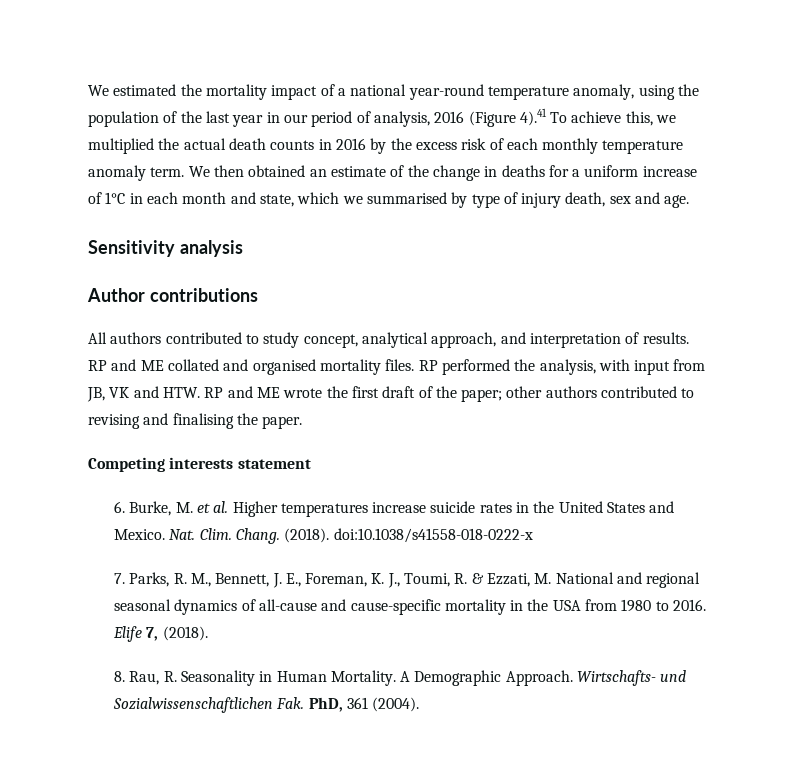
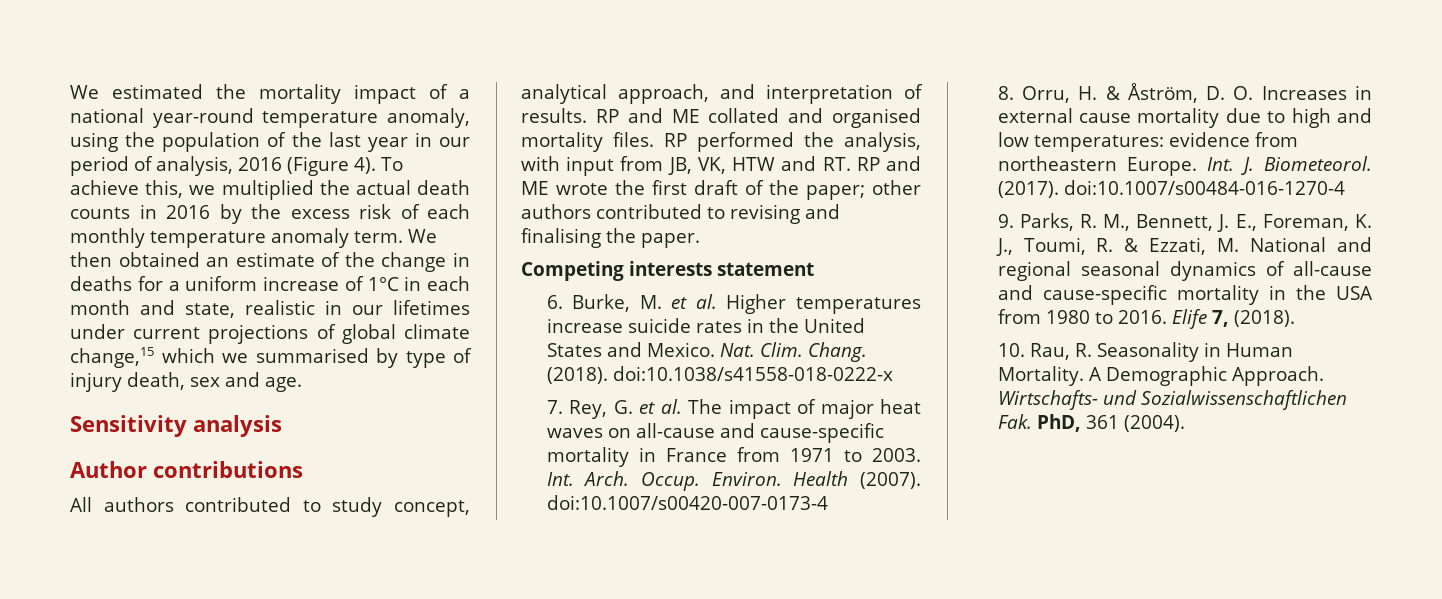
- We estimated the mortality impact of a national year-round temperature anomaly, using the population of the last year in our period of analysis, 2016 (Figure 4).41 To achieve this, we multiplied the actual death counts in 2016 by the excess risk of each monthly temperature anomaly term.
+ We estimated the mortality impact of a national year-round temperature anomaly, using the population of the last year in our period of analysis, 2016 (Figure 4). To achieve this, we multiplied the actual death counts in 2016 by the excess risk of each monthly temperature anomaly term.
- We then obtained an estimate of the change in deaths for a uniform increase of 1°C in each month and state, which we summarised by type of injury death, sex and age.
+ We then obtained an estimate of the change in deaths for a uniform increase of 1°C in each month and state, realistic in our lifetimes under current projections of global climate change,15 which we summarised by type of injury death, sex and age.
- RP performed the analysis, with input from JB, VK and HTW. RP and ME wrote the first draft of the paper; other authors contributed to revising and finalising the paper.
+ RP performed the analysis, with input from JB, VK, HTW and RT. RP and ME wrote the first draft of the paper; other authors contributed to revising and finalising the paper.
- 7. Parks, R. M., Bennett, J. E., Foreman, K. J., Toumi, R. & Ezzati, M. National and regional seasonal dynamics of all-cause and cause-specific mortality in the USA from 1980 to 2016.
+ 7. Rey, G. et al. The impact of major heat waves on all-cause and cause-specific mortality in France from 1971 to 2003. Int. Arch. Occup. Environ. Health (2007). doi:10.1007/s00420-007-0173-4
+ 8. Orru, H. & Åström, D. O. Increases in external cause mortality due to high and low temperatures: evidence from northeastern Europe. Int. J. Biometeorol. (2017). doi:10.1007/s00484-016-1270-4
+ 9. Parks, R. M., Bennett, J. E., Foreman, K. J., Toumi, R. & Ezzati, M. National and regional seasonal dynamics of all-cause and cause-specific mortality in the USA from 1980 to 2016.
- 8. Rau, R. Seasonality in Human Mortality.
+ 10. Rau, R. Seasonality in Human Mortality.

